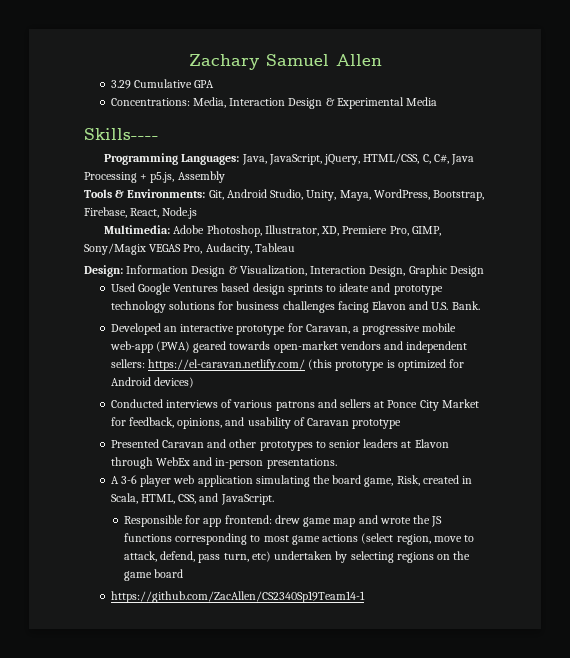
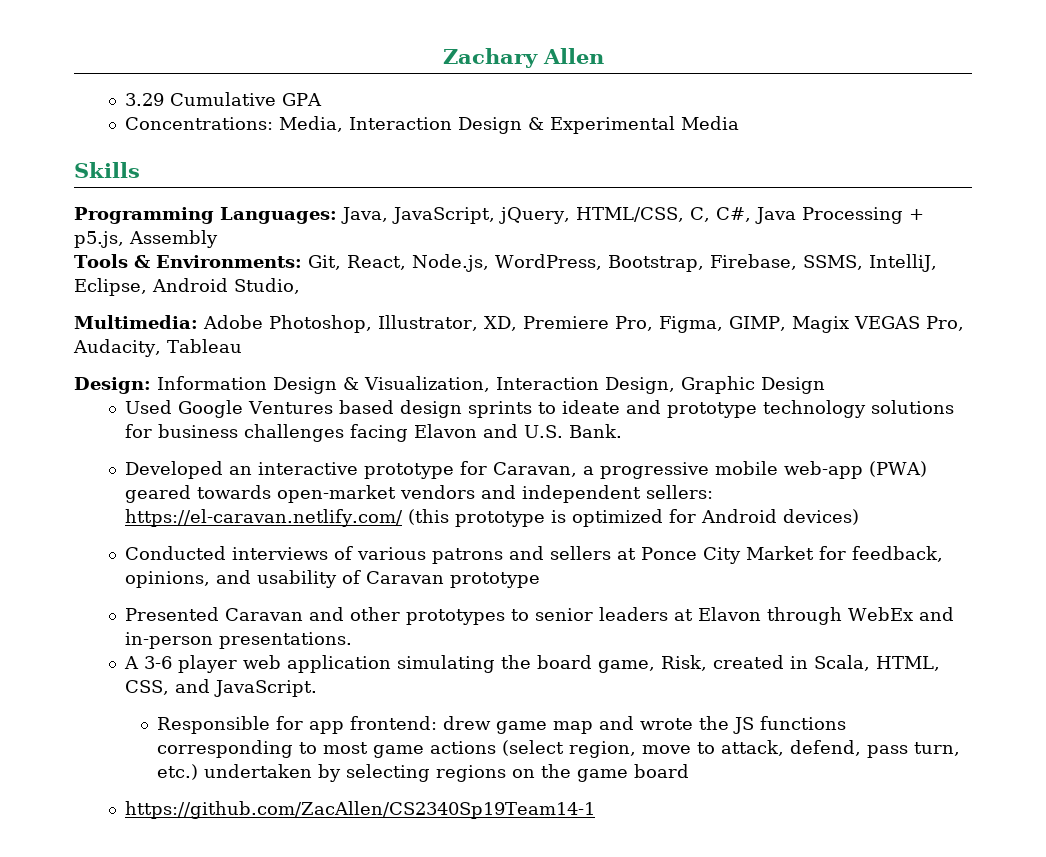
- Zachary Samuel Allen
+ Zachary Allen
- Skills----
+ Skills
- Tools & Environments: Git, Android Studio, Unity, Maya, WordPress, Bootstrap, Firebase, React, Node.js
+ Tools & Environments: Git, React, Node.js, WordPress, Bootstrap, Firebase, SSMS, IntelliJ, Eclipse, Android Studio,
- Multimedia: Adobe Photoshop, Illustrator, XD, Premiere Pro, GIMP, Sony/Magix VEGAS Pro, Audacity, Tableau
+ Multimedia: Adobe Photoshop, Illustrator, XD, Premiere Pro, Figma, GIMP, Magix VEGAS Pro, Audacity, Tableau
- Responsible for app frontend: drew game map and wrote the JS functions corresponding to most game actions (select region, move to attack, defend, pass turn, etc) undertaken by selecting regions on the game board
+ Responsible for app frontend: drew game map and wrote the JS functions corresponding to most game actions (select region, move to attack, defend, pass turn, etc.) undertaken by selecting regions on the game board

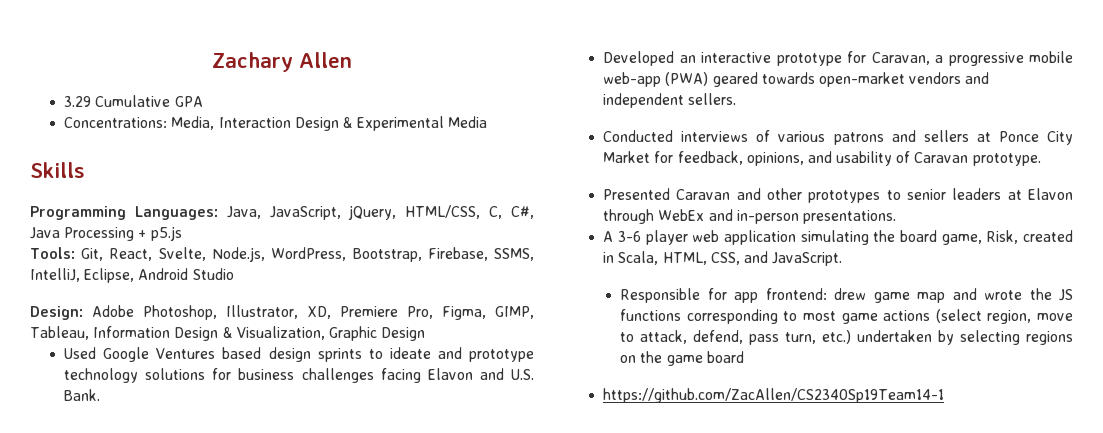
- Programming Languages: Java, JavaScript, jQuery, HTML/CSS, C, C#, Java Processing + p5.js, Assembly
- Tools & Environments: Git, React, Node.js, WordPress, Bootstrap, Firebase, SSMS, IntelliJ, Eclipse, Android Studio,
- Multimedia: Adobe Photoshop, Illustrator, XD, Premiere Pro, Figma, GIMP, Magix VEGAS Pro, Audacity, Tableau
- Design: Information Design & Visualization, Interaction Design, Graphic Design
+ Programming Languages: Java, JavaScript, jQuery, HTML/CSS, C, C#, Java Processing + p5.js
+ Tools: Git, React, Svelte, Node.js, WordPress, Bootstrap, Firebase, SSMS, IntelliJ, Eclipse, Android Studio
+ Design: Adobe Photoshop, Illustrator, XD, Premiere Pro, Figma, GIMP, Tableau, Information Design & Visualization, Graphic Design
- Developed an interactive prototype for Caravan, a progressive mobile web-app (PWA) geared towards open-market vendors and independent sellers: https://el-caravan.netlify.com/ (this prototype is optimized for Android devices)
+ Developed an interactive prototype for Caravan, a progressive mobile web-app (PWA) geared towards open-market vendors and independent sellers.
- Conducted interviews of various patrons and sellers at Ponce City Market for feedback, opinions, and usability of Caravan prototype
+ Conducted interviews of various patrons and sellers at Ponce City Market for feedback, opinions, and usability of Caravan prototype.

